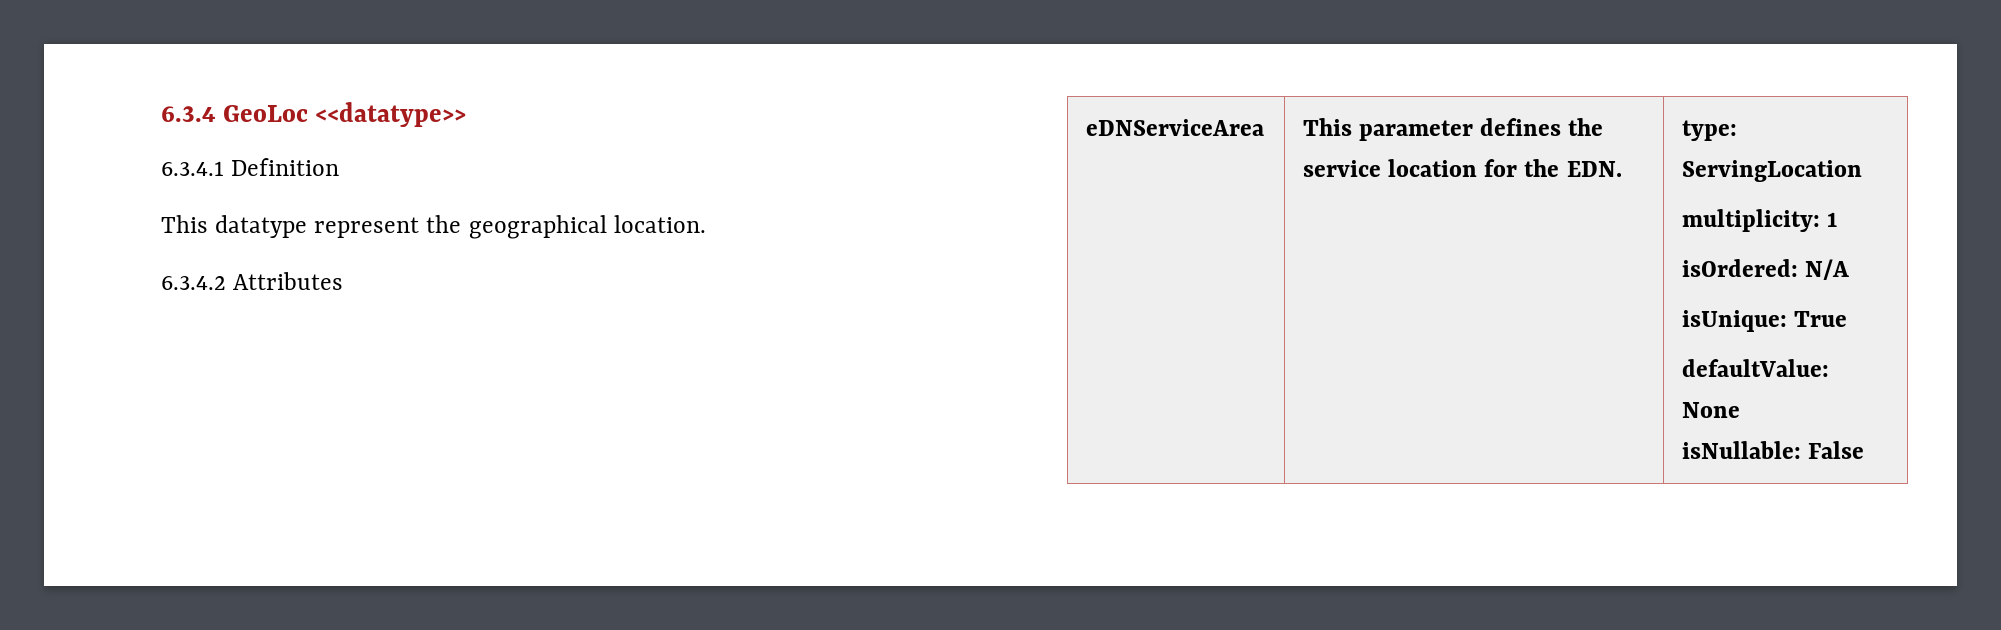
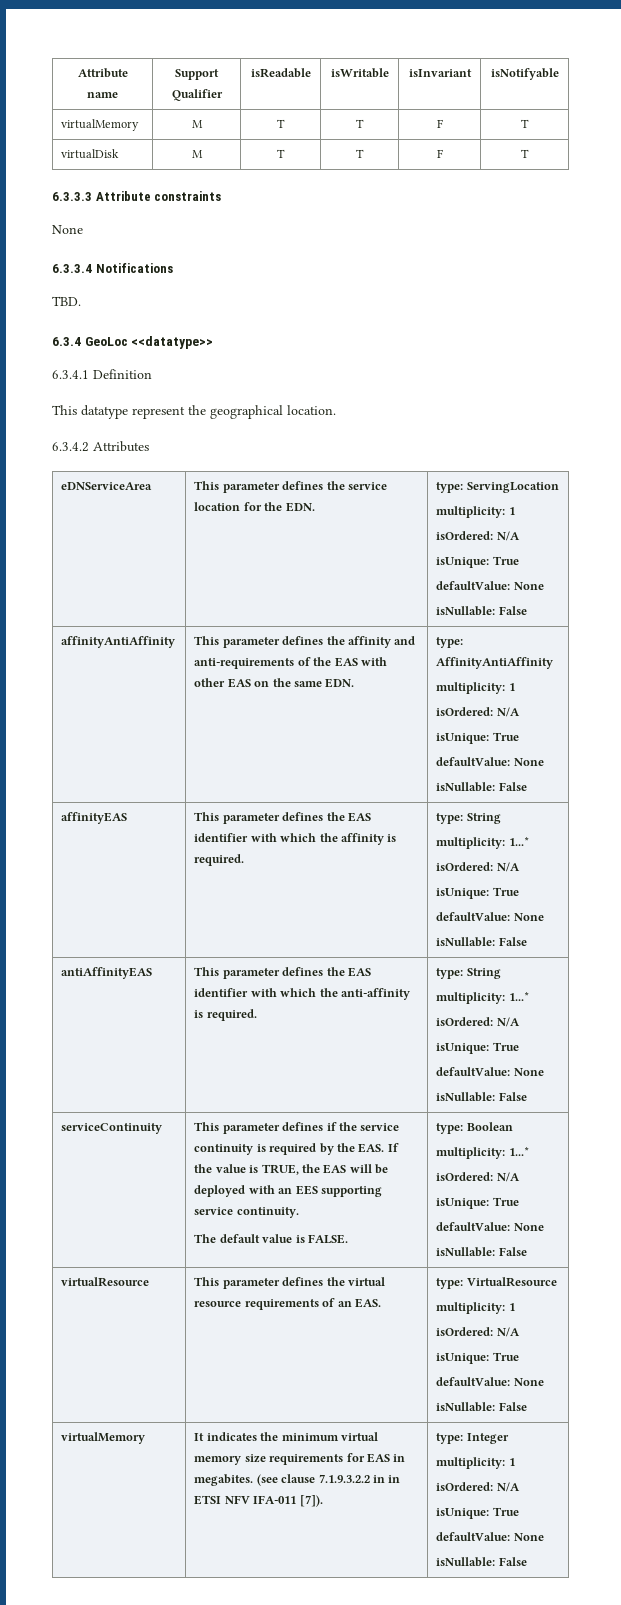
+ Attribute name | Support Qualifier | isReadable | isWritable | isInvariant | isNotifyable
+ virtualMemory | M | T | T | F | T
+ virtualDisk | M | T | T | F | T
+ 6.3.3.3 Attribute constraints
+ None
+ 6.3.3.4 Notifications
+ TBD.
+ affinityAntiAffinity | This parameter defines the affinity and anti-requirements of the EAS with other EAS on the same EDN. | type: AffinityAntiAffinity
+ multiplicity: 1
+ isOrdered: N/A
+ isUnique: True
+ defaultValue: None
+ isNullable: False
+ affinityEAS | This parameter defines the EAS identifier with which the affinity is required. | type: String
+ multiplicity: 1...*
+ isOrdered: N/A
+ isUnique: True
+ defaultValue: None
+ isNullable: False
+ antiAffinityEAS | This parameter defines the EAS identifier with which the anti-affinity is required. | type: String
+ multiplicity: 1...*
+ isOrdered: N/A
+ isUnique: True
+ defaultValue: None
+ isNullable: False
+ serviceContinuity | This parameter defines if the service continuity is required by the EAS. If the value is TRUE, the EAS will be deployed with an EES supporting service continuity.
+ The default value is FALSE. | type: Boolean
+ multiplicity: 1...*
+ isOrdered: N/A
+ isUnique: True
+ defaultValue: None
+ isNullable: False
+ virtualResource | This parameter defines the virtual resource requirements of an EAS. | type: VirtualResource
+ multiplicity: 1
+ isOrdered: N/A
+ isUnique: True
+ defaultValue: None
+ isNullable: False
+ virtualMemory | It indicates the minimum virtual memory size requirements for EAS in megabites. (see clause 7.1.9.3.2.2 in in ETSI NFV IFA-011 [7]). | type: Integer
+ multiplicity: 1
+ isOrdered: N/A
+ isUnique: True
+ defaultValue: None
+ isNullable: False

